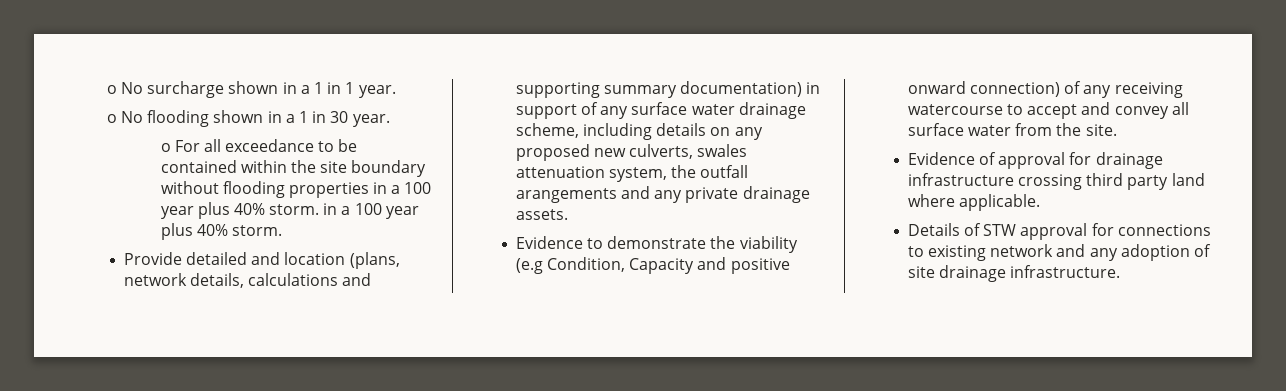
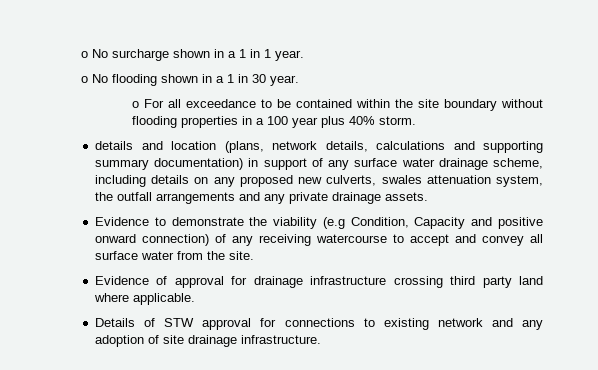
- o For all exceedance to be contained within the site boundary without flooding properties in a 100 year plus 40% storm. in a 100 year plus 40% storm.
- Provide detailed and location (plans, network details, calculations and supporting summary documentation) in support of any surface water drainage scheme, including details on any proposed new culverts, swales attenuation system, the outfall arangements and any private drainage assets.
+ o For all exceedance to be contained within the site boundary without flooding properties in a 100 year plus 40% storm.
+ details and location (plans, network details, calculations and supporting summary documentation) in support of any surface water drainage scheme, including details on any proposed new culverts, swales attenuation system, the outfall arrangements and any private drainage assets.

